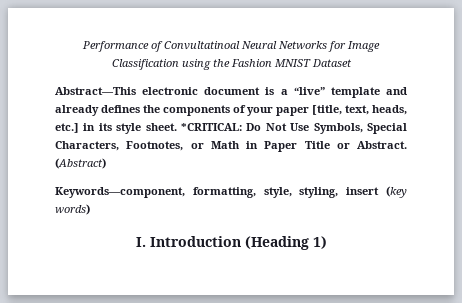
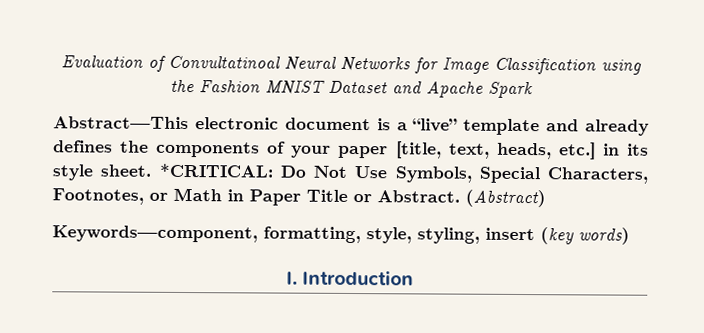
- Performance of Convultatinoal Neural Networks for Image Classification using the Fashion MNIST Dataset
+ Evaluation of Convultatinoal Neural Networks for Image Classification using the Fashion MNIST Dataset and Apache Spark
- I. Introduction (Heading 1)
+ I. Introduction

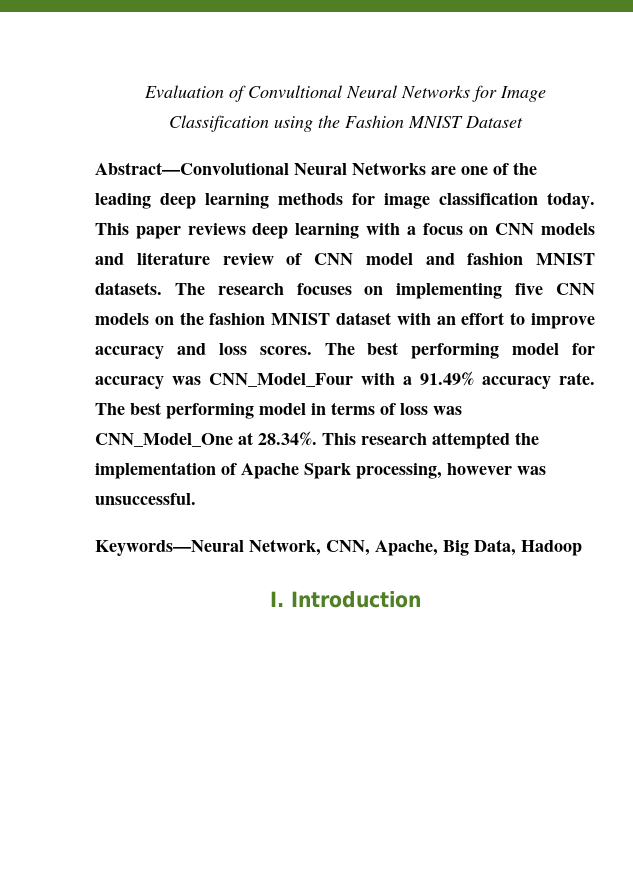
- Evaluation of Convultatinoal Neural Networks for Image Classification using the Fashion MNIST Dataset and Apache Spark
- Abstract—This electronic document is a “live” template and already defines the components of your paper [title, text, heads, etc.] in its style sheet. *CRITICAL: Do Not Use Symbols, Special Characters, Footnotes, or Math in Paper Title or Abstract. (Abstract)
- Keywords—component, formatting, style, styling, insert (key words)
+ Evaluation of Convultional Neural Networks for Image Classification using the Fashion MNIST Dataset
+ Abstract—Convolutional Neural Networks are one of the leading deep learning methods for image classification today. This paper reviews deep learning with a focus on CNN models and literature review of CNN model and fashion MNIST datasets. The research focuses on implementing five CNN models on the fashion MNIST dataset with an effort to improve accuracy and loss scores. The best performing model for accuracy was CNN_Model_Four with a 91.49% accuracy rate. The best performing model in terms of loss was CNN_Model_One at 28.34%. This research attempted the implementation of Apache Spark processing, however was unsuccessful.
+ Keywords—Neural Network, CNN, Apache, Big Data, Hadoop

